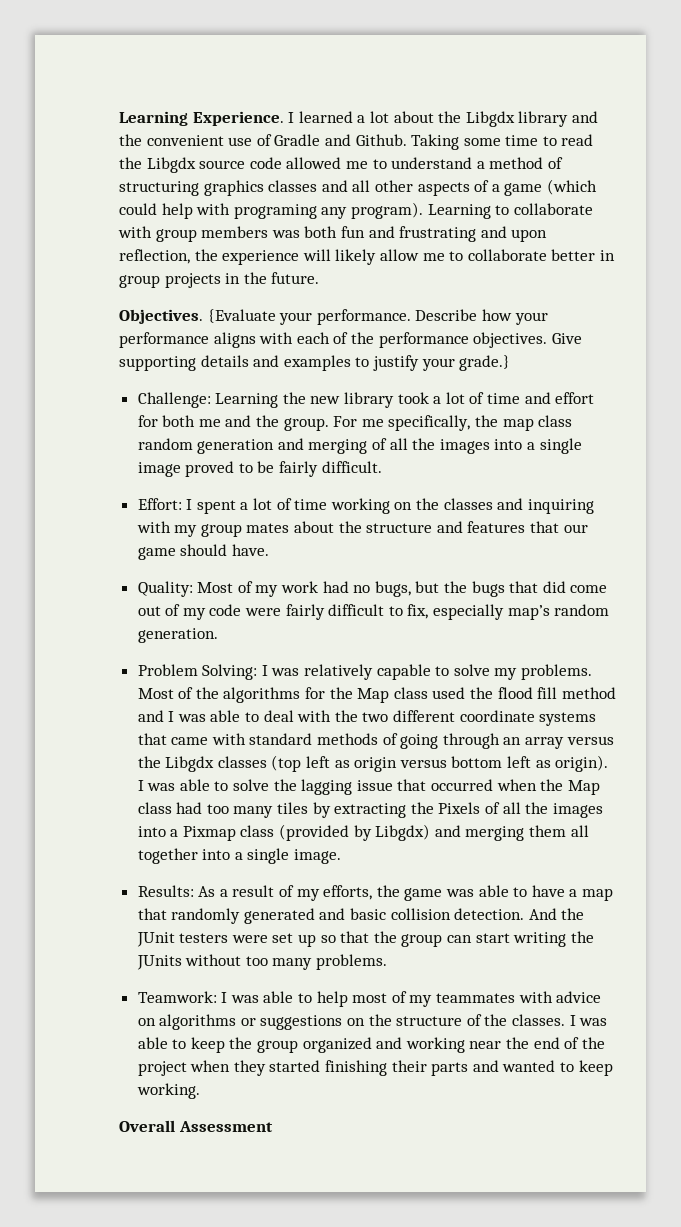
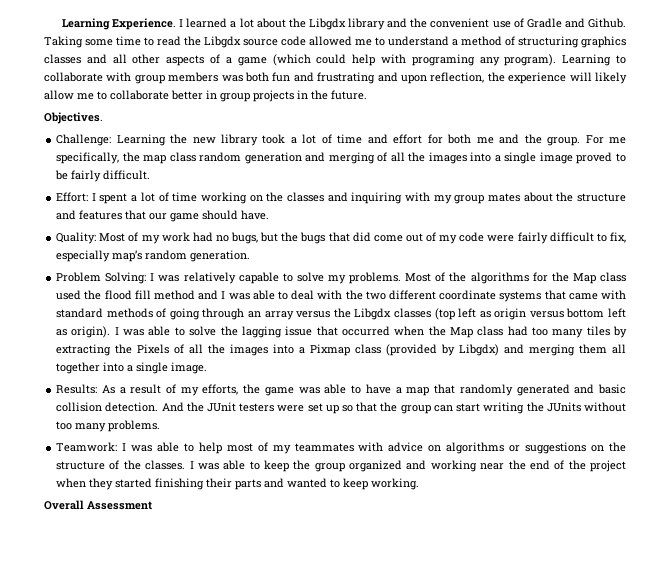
- {Evaluate your performance. Describe how your performance aligns with each of the performance objectives. Give supporting details and examples to justify your grade.}

